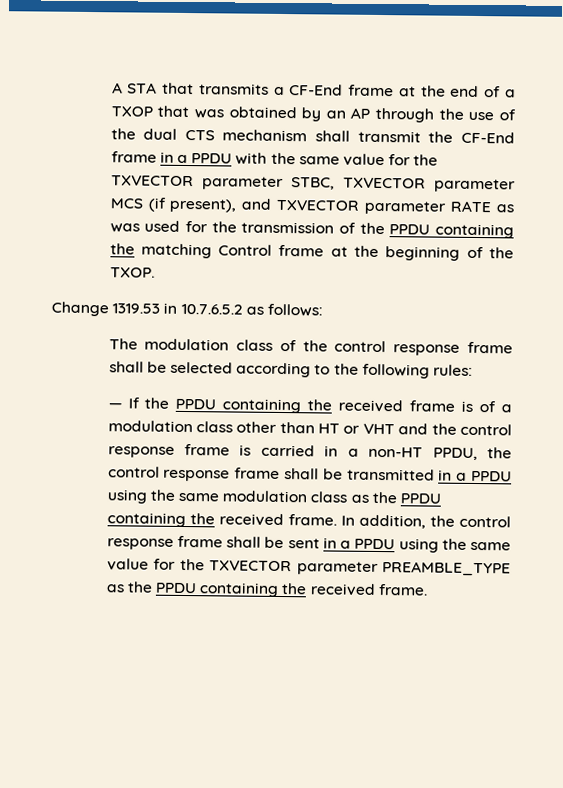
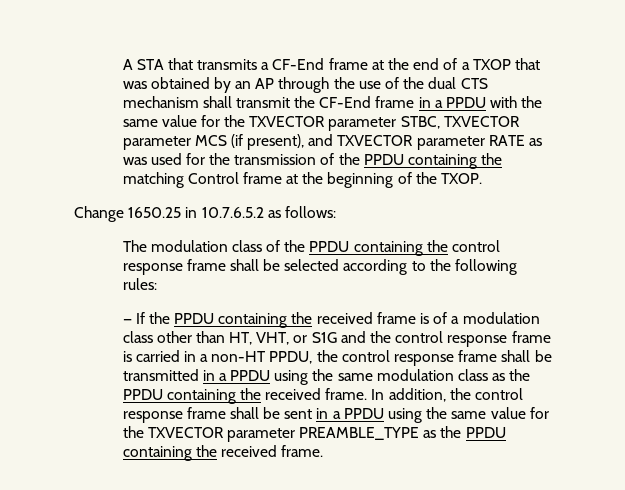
- Change 1319.53 in 10.7.6.5.2 as follows:
+ Change 1650.25 in 10.7.6.5.2 as follows:
- The modulation class of the control response frame shall be selected according to the following rules:
+ The modulation class of the PPDU containing the control response frame shall be selected according to the following rules:
- — If the PPDU containing the received frame is of a modulation class other than HT or VHT and the control response frame is carried in a non-HT PPDU, the control response frame shall be transmitted in a PPDU using the same modulation class as the PPDU containing the received frame.
+ — If the PPDU containing the received frame is of a modulation class other than HT, VHT, or S1G and the control response frame is carried in a non-HT PPDU, the control response frame shall be transmitted in a PPDU using the same modulation class as the PPDU containing the received frame.

